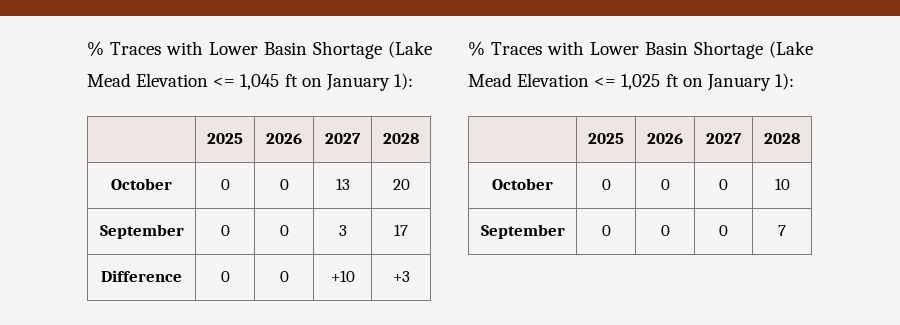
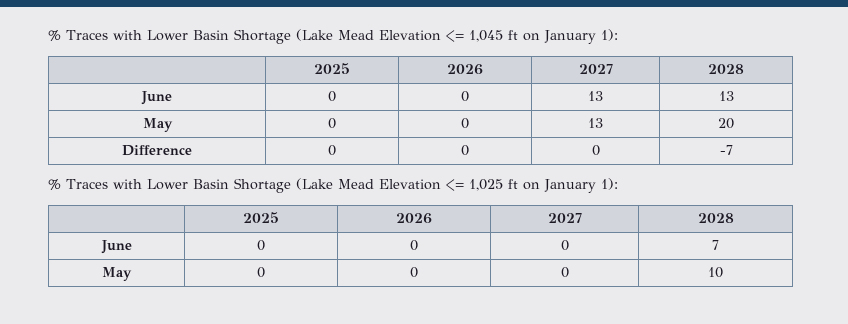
- October | 0 | 0 | 13 | 20
+ June | 0 | 0 | 13 | 13
+ May | 0 | 0 | 13 | 20
- September | 0 | 0 | 3 | 17
- Difference | 0 | 0 | +10 | +3
+ Difference | 0 | 0 | 0 | -7
- October | 0 | 0 | 0 | 10
+ June | 0 | 0 | 0 | 7
+ May | 0 | 0 | 0 | 10
- September | 0 | 0 | 0 | 7

